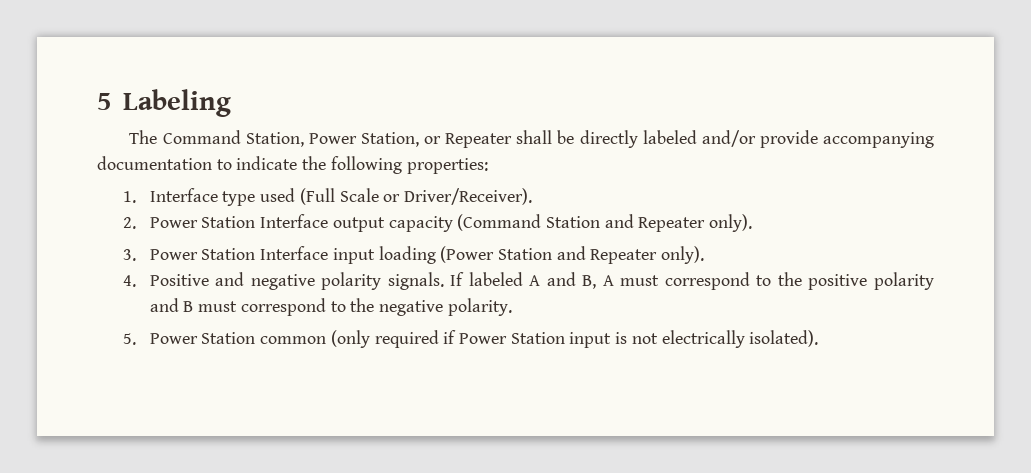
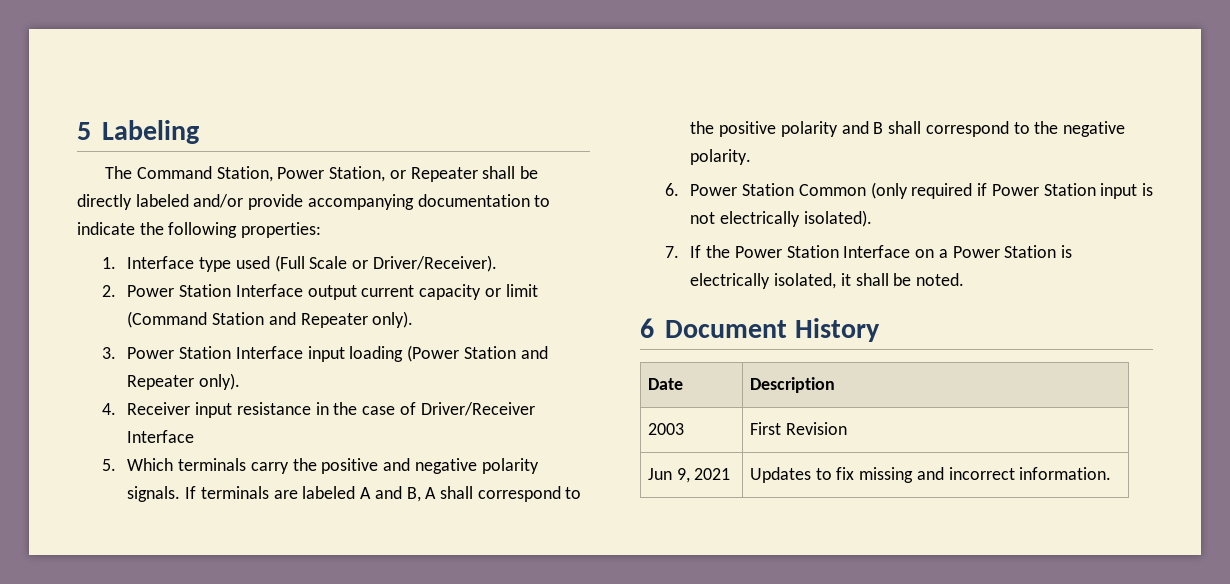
- 2. Power Station Interface output capacity (Command Station and Repeater only).
+ 2. Power Station Interface output current capacity or limit (Command Station and Repeater only).
- 4. Positive and negative polarity signals.
+ 4. Receiver input resistance in the case of Driver/Receiver Interface
+ 5. Which terminals carry the positive and negative polarity signals.
- If labeled A and B, A must correspond to the positive polarity and B must correspond to the negative polarity.
+ If terminals are labeled A and B, A shall correspond to the positive polarity and B shall correspond to the negative polarity.
- 5. Power Station common (only required if Power Station input is not electrically isolated).
+ 6. Power Station Common (only required if Power Station input is not electrically isolated).
+ 7. If the Power Station Interface on a Power Station is electrically isolated, it shall be noted.
+ 6 Document History
+ Date | Description
+ 2003 | First Revision
+ Jun 9, 2021 | Updates to fix missing and incorrect information.

